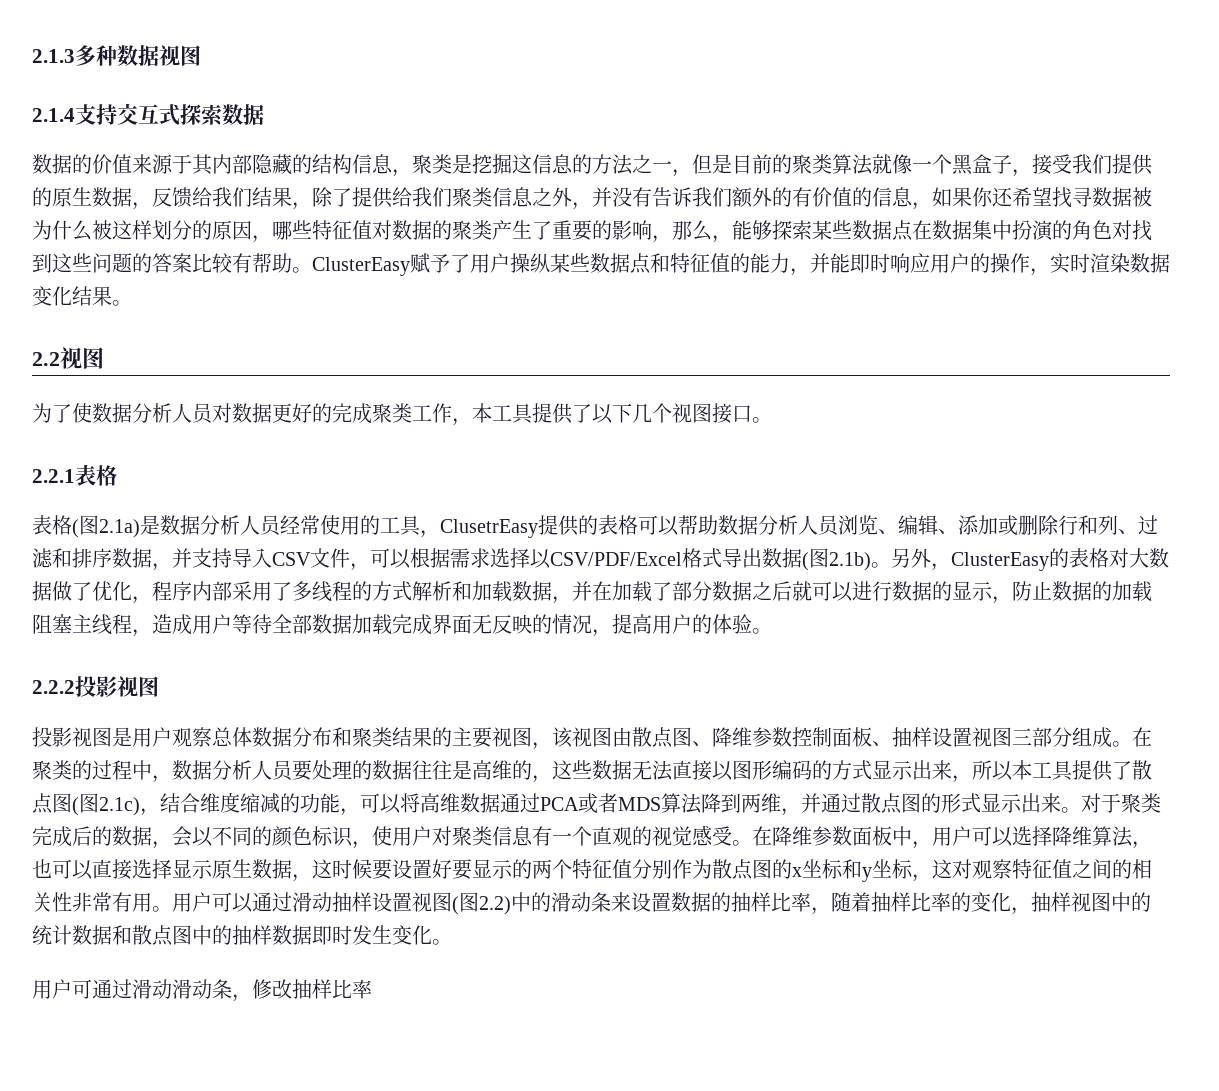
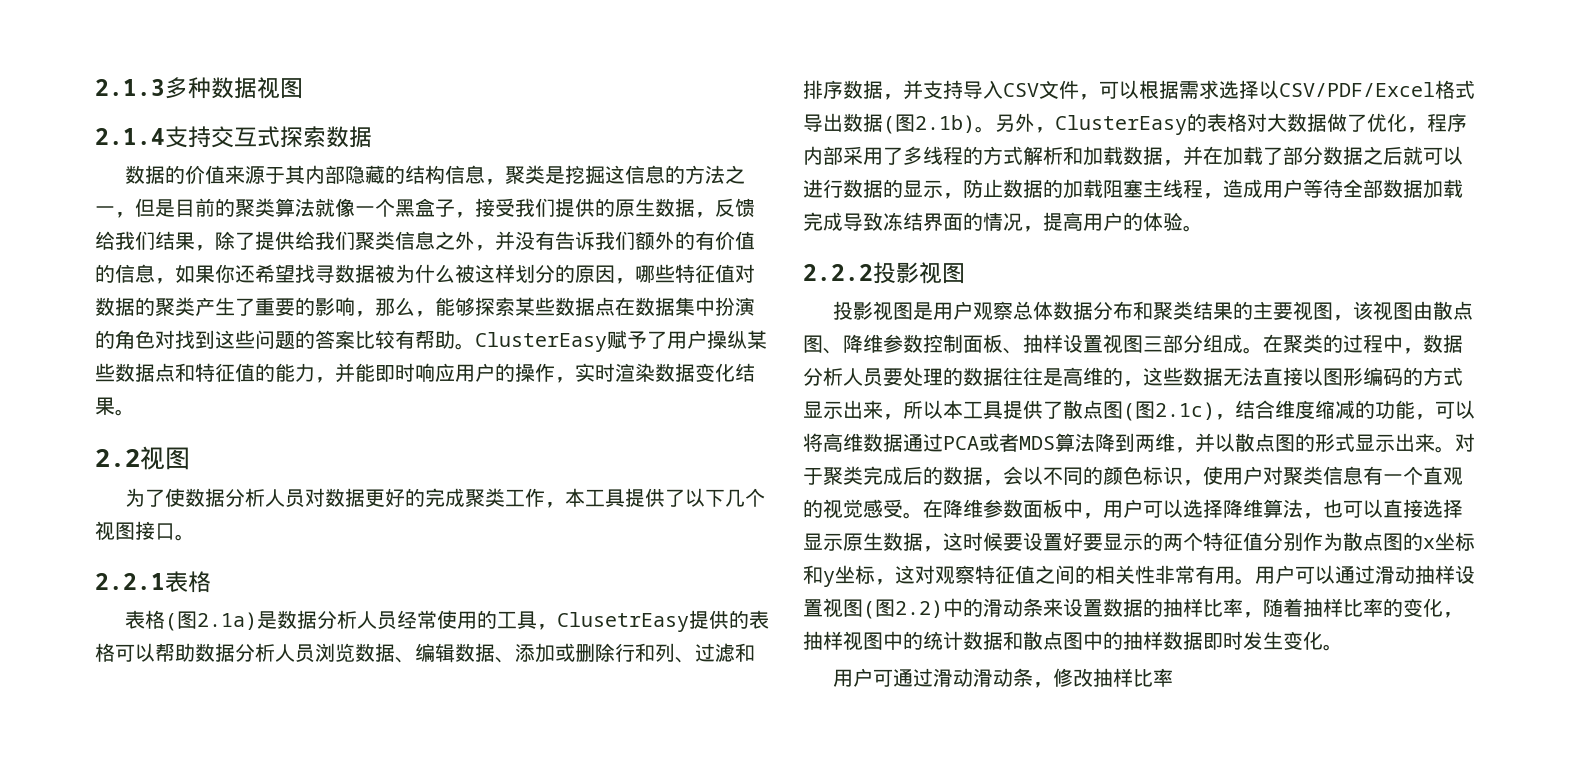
- 表格(图2.1a)是数据分析人员经常使用的工具，ClusetrEasy提供的表格可以帮助数据分析人员浏览、编辑、添加或删除行和列、过滤和排序数据，并支持导入CSV文件，可以根据需求选择以CSV/PDF/Excel格式导出数据(图2.1b)。
+ 表格(图2.1a)是数据分析人员经常使用的工具，ClusetrEasy提供的表格可以帮助数据分析人员浏览数据、编辑数据、添加或删除行和列、过滤和排序数据，并支持导入CSV文件，可以根据需求选择以CSV/PDF/Excel格式导出数据(图2.1b)。
- 另外，ClusterEasy的表格对大数据做了优化，程序内部采用了多线程的方式解析和加载数据，并在加载了部分数据之后就可以进行数据的显示，防止数据的加载阻塞主线程，造成用户等待全部数据加载完成界面无反映的情况，提高用户的体验。
+ 另外，ClusterEasy的表格对大数据做了优化，程序内部采用了多线程的方式解析和加载数据，并在加载了部分数据之后就可以进行数据的显示，防止数据的加载阻塞主线程，造成用户等待全部数据加载完成导致冻结界面的情况，提高用户的体验。
- 在聚类的过程中，数据分析人员要处理的数据往往是高维的，这些数据无法直接以图形编码的方式显示出来，所以本工具提供了散点图(图2.1c)，结合维度缩减的功能，可以将高维数据通过PCA或者MDS算法降到两维，并通过散点图的形式显示出来。
+ 在聚类的过程中，数据分析人员要处理的数据往往是高维的，这些数据无法直接以图形编码的方式显示出来，所以本工具提供了散点图(图2.1c)，结合维度缩减的功能，可以将高维数据通过PCA或者MDS算法降到两维，并以散点图的形式显示出来。

